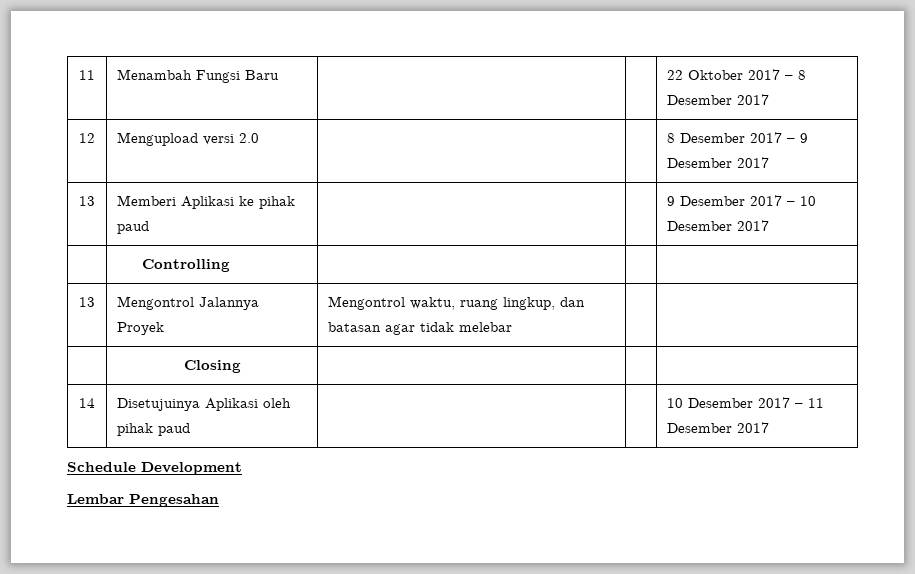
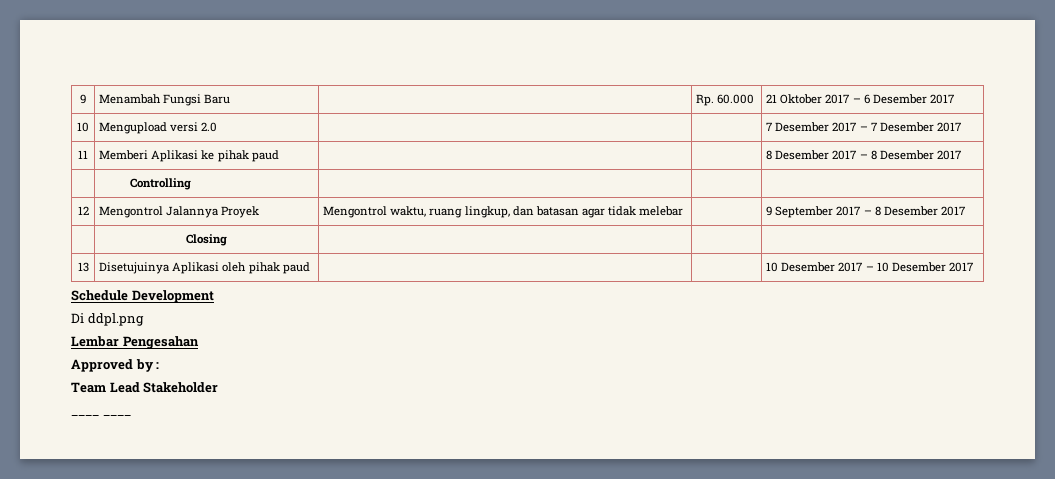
- 11 | Menambah Fungsi Baru | | | 22 Oktober 2017 – 8 Desember 2017
- 12 | Mengupload versi 2.0 | | | 8 Desember 2017 – 9 Desember 2017
- 13 | Memberi Aplikasi ke pihak paud | | | 9 Desember 2017 – 10 Desember 2017
+ 9 | Menambah Fungsi Baru | | Rp. 60.000 | 21 Oktober 2017 – 6 Desember 2017
+ 10 | Mengupload versi 2.0 | | | 7 Desember 2017 – 7 Desember 2017
+ 11 | Memberi Aplikasi ke pihak paud | | | 8 Desember 2017 – 8 Desember 2017
- 13 | Mengontrol Jalannya Proyek | Mengontrol waktu, ruang lingkup, dan batasan agar tidak melebar | |
+ 12 | Mengontrol Jalannya Proyek | Mengontrol waktu, ruang lingkup, dan batasan agar tidak melebar | | 9 September 2017 – 8 Desember 2017
- 14 | Disetujuinya Aplikasi oleh pihak paud | | | 10 Desember 2017 – 11 Desember 2017
+ 13 | Disetujuinya Aplikasi oleh pihak paud | | | 10 Desember 2017 – 10 Desember 2017
+ Di ddpl.png
+ Approved by :
+ Team Lead Stakeholder
+ ____ ____

